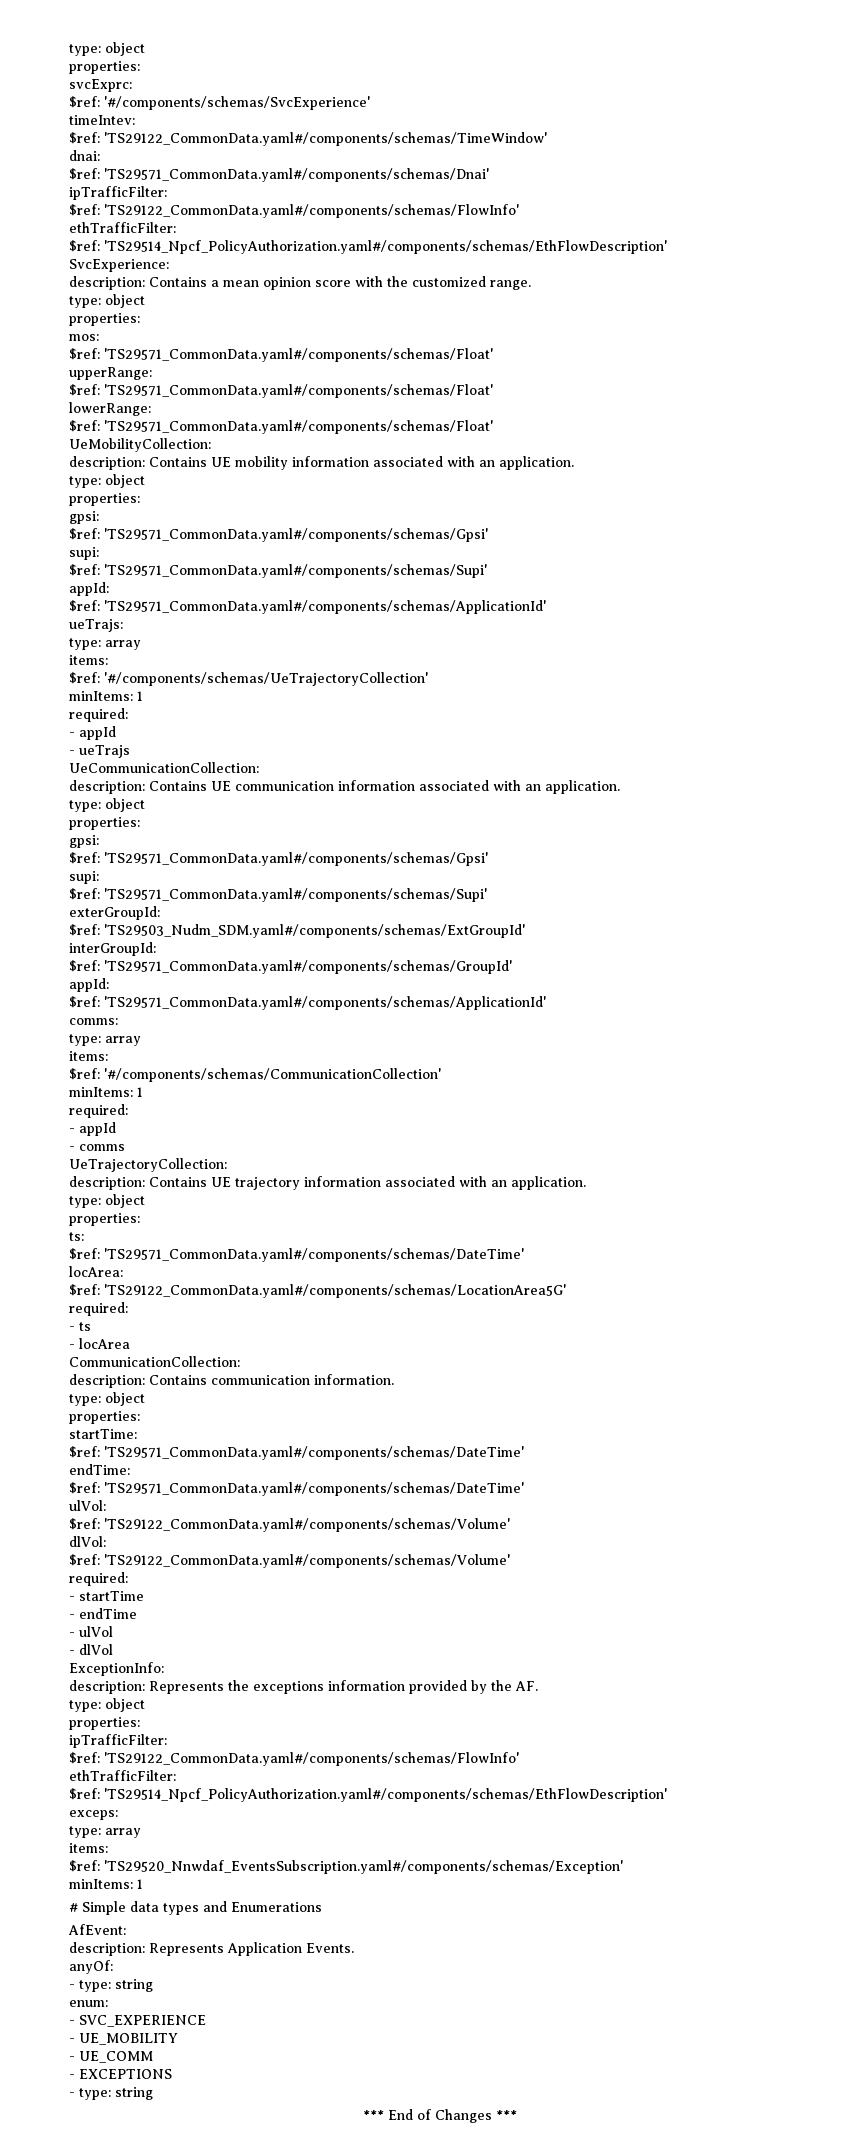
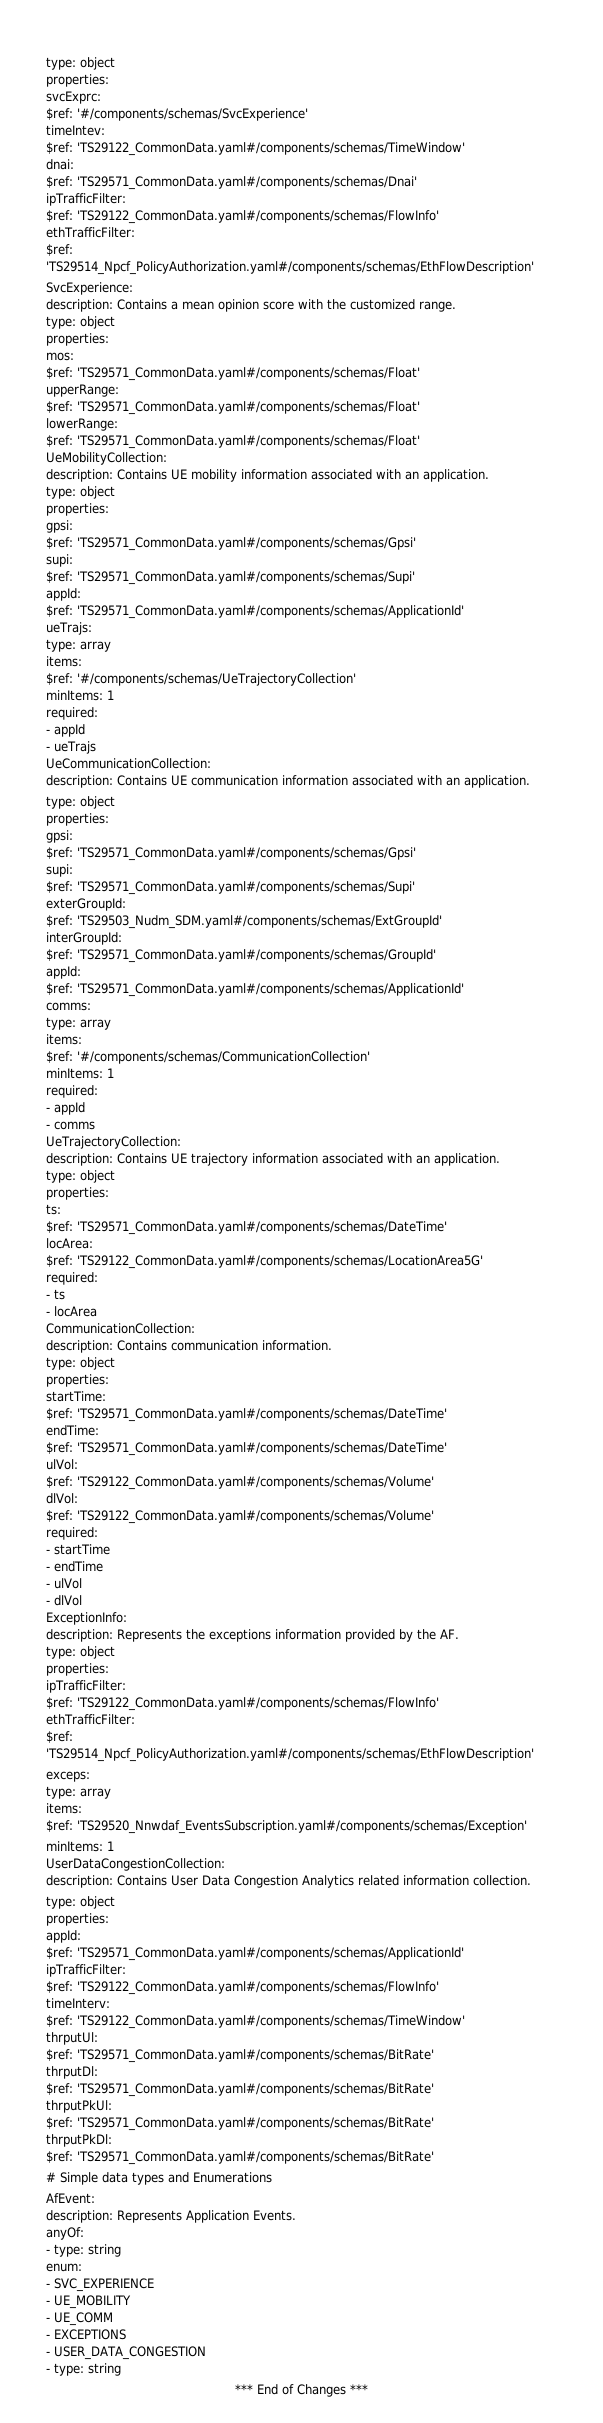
+ UserDataCongestionCollection:
+ description: Contains User Data Congestion Analytics related information collection.
+ type: object
+ properties:
+ appId:
+ $ref: 'TS29571_CommonData.yaml#/components/schemas/ApplicationId'
+ ipTrafficFilter:
+ $ref: 'TS29122_CommonData.yaml#/components/schemas/FlowInfo'
+ timeInterv:
+ $ref: 'TS29122_CommonData.yaml#/components/schemas/TimeWindow'
+ thrputUl:
+ $ref: 'TS29571_CommonData.yaml#/components/schemas/BitRate'
+ thrputDl:
+ $ref: 'TS29571_CommonData.yaml#/components/schemas/BitRate'
+ thrputPkUl:
+ $ref: 'TS29571_CommonData.yaml#/components/schemas/BitRate'
+ thrputPkDl:
+ $ref: 'TS29571_CommonData.yaml#/components/schemas/BitRate'
+ - USER_DATA_CONGESTION

